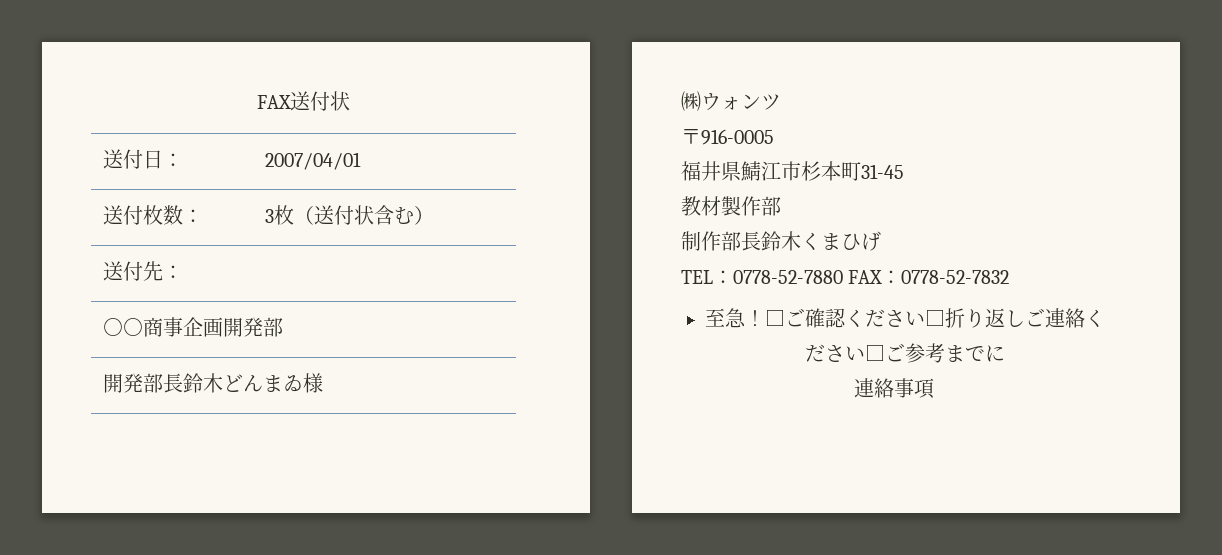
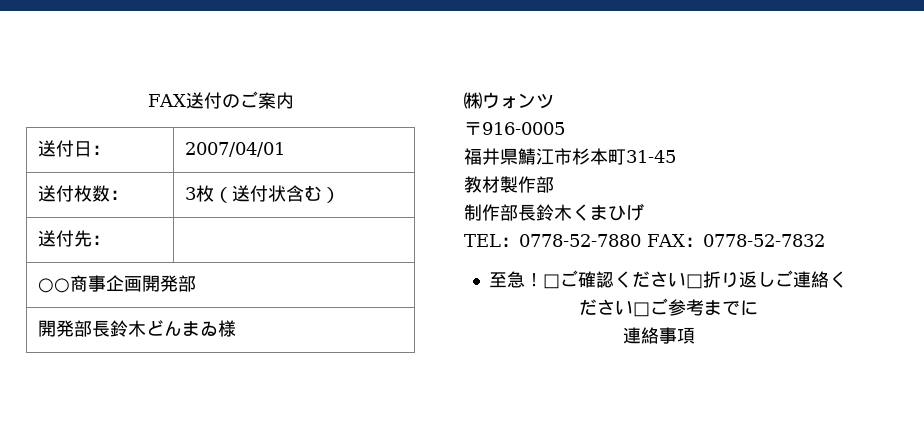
- FAX送付状
+ FAX送付のご案内

